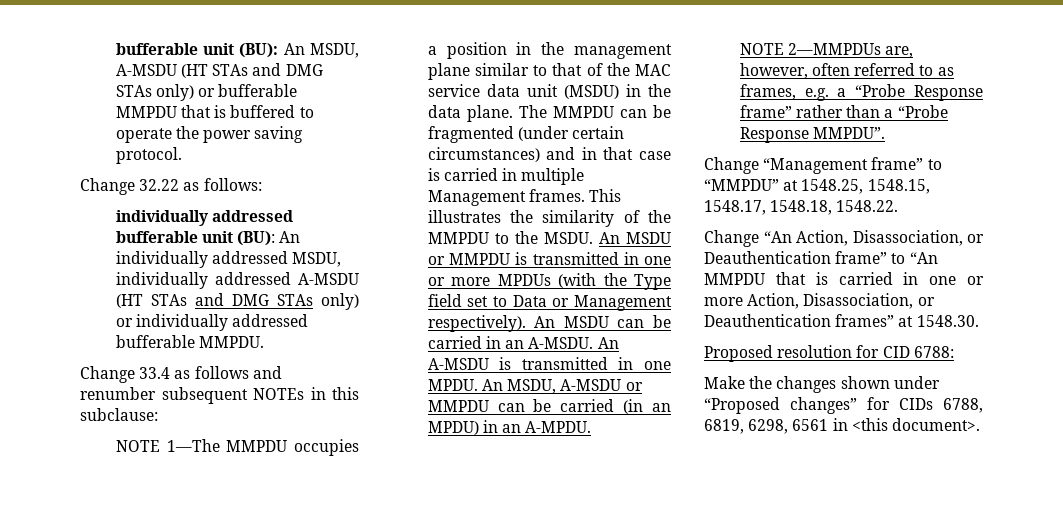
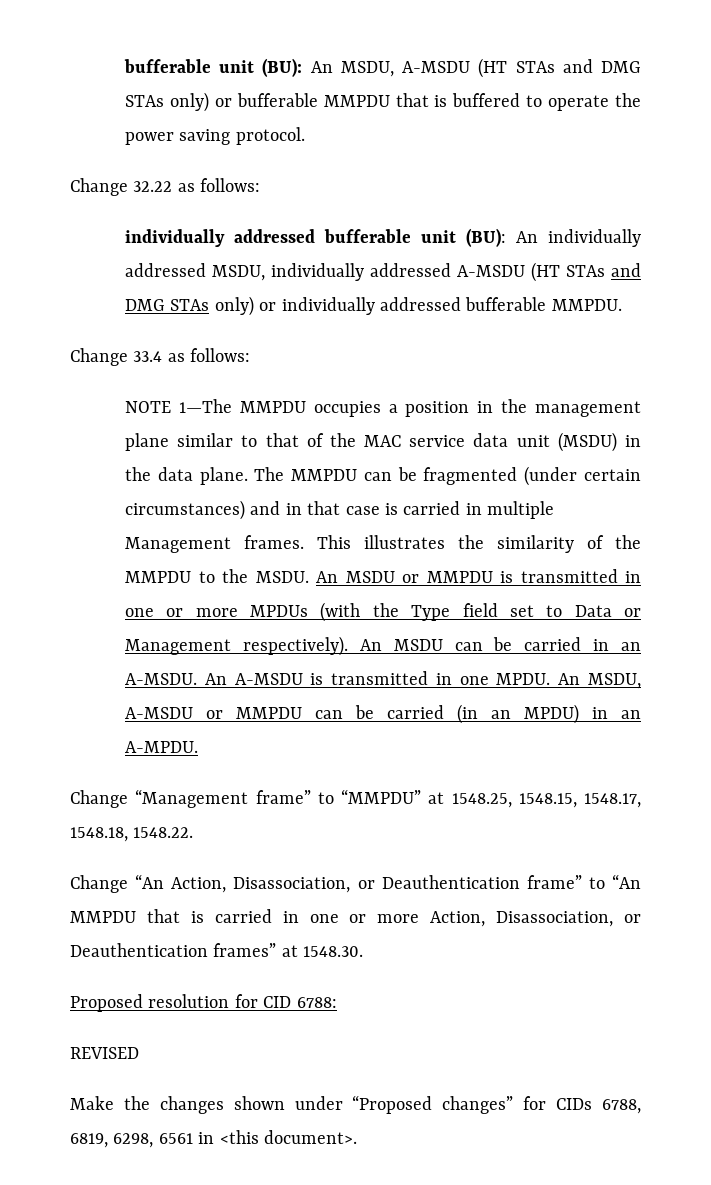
- Change 33.4 as follows and renumber subsequent NOTEs in this subclause:
+ Change 33.4 as follows:
- NOTE 2—MMPDUs are, however, often referred to as frames, e.g. a “Probe Response frame” rather than a “Probe Response MMPDU”.
+ REVISED

